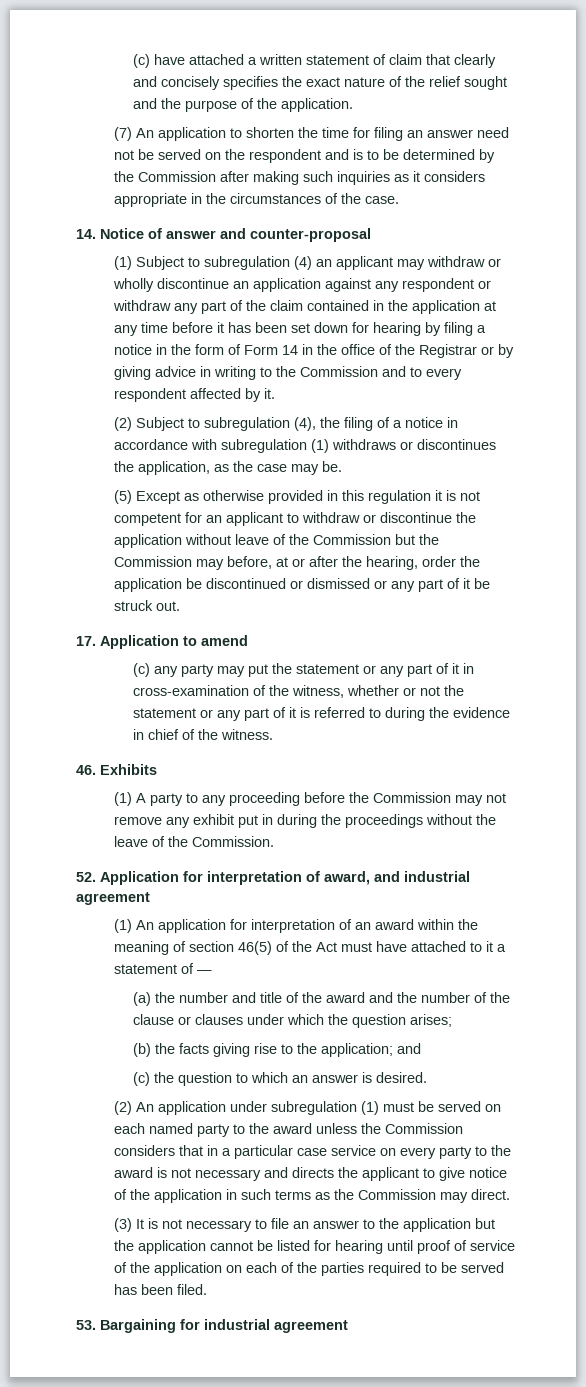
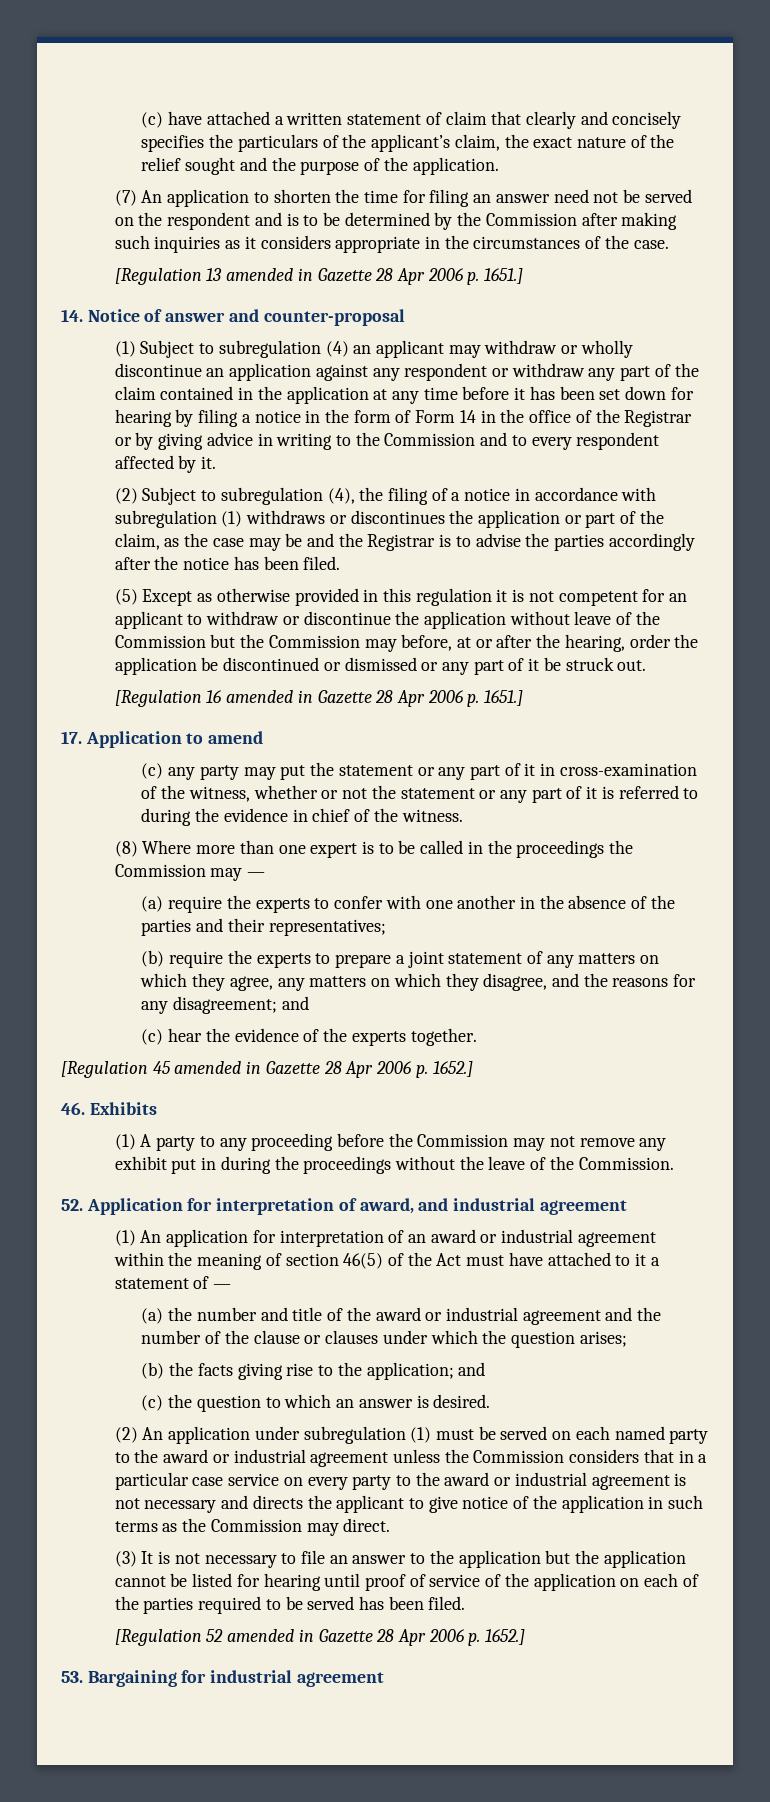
- (c) have attached a written statement of claim that clearly and concisely specifies the exact nature of the relief sought and the purpose of the application.
+ (c) have attached a written statement of claim that clearly and concisely specifies the particulars of the applicant’s claim, the exact nature of the relief sought and the purpose of the application.
+ [Regulation 13 amended in Gazette 28 Apr 2006 p. 1651.]
- (2) Subject to subregulation (4), the filing of a notice in accordance with subregulation (1) withdraws or discontinues the application, as the case may be.
+ (2) Subject to subregulation (4), the filing of a notice in accordance with subregulation (1) withdraws or discontinues the application or part of the claim, as the case may be and the Registrar is to advise the parties accordingly after the notice has been filed.
+ [Regulation 16 amended in Gazette 28 Apr 2006 p. 1651.]
+ (8) Where more than one expert is to be called in the proceedings the Commission may —
+ (a) require the experts to confer with one another in the absence of the parties and their representatives;
+ (b) require the experts to prepare a joint statement of any matters on which they agree, any matters on which they disagree, and the reasons for any disagreement; and
+ (c) hear the evidence of the experts together.
+ [Regulation 45 amended in Gazette 28 Apr 2006 p. 1652.]
- (1) An application for interpretation of an award within the meaning of section 46(5) of the Act must have attached to it a statement of —
+ (1) An application for interpretation of an award or industrial agreement within the meaning of section 46(5) of the Act must have attached to it a statement of —
- (a) the number and title of the award and the number of the clause or clauses under which the question arises;
+ (a) the number and title of the award or industrial agreement and the number of the clause or clauses under which the question arises;
- (2) An application under subregulation (1) must be served on each named party to the award unless the Commission considers that in a particular case service on every party to the award is not necessary and directs the applicant to give notice of the application in such terms as the Commission may direct.
+ (2) An application under subregulation (1) must be served on each named party to the award or industrial agreement unless the Commission considers that in a particular case service on every party to the award or industrial agreement is not necessary and directs the applicant to give notice of the application in such terms as the Commission may direct.
+ [Regulation 52 amended in Gazette 28 Apr 2006 p. 1652.]

